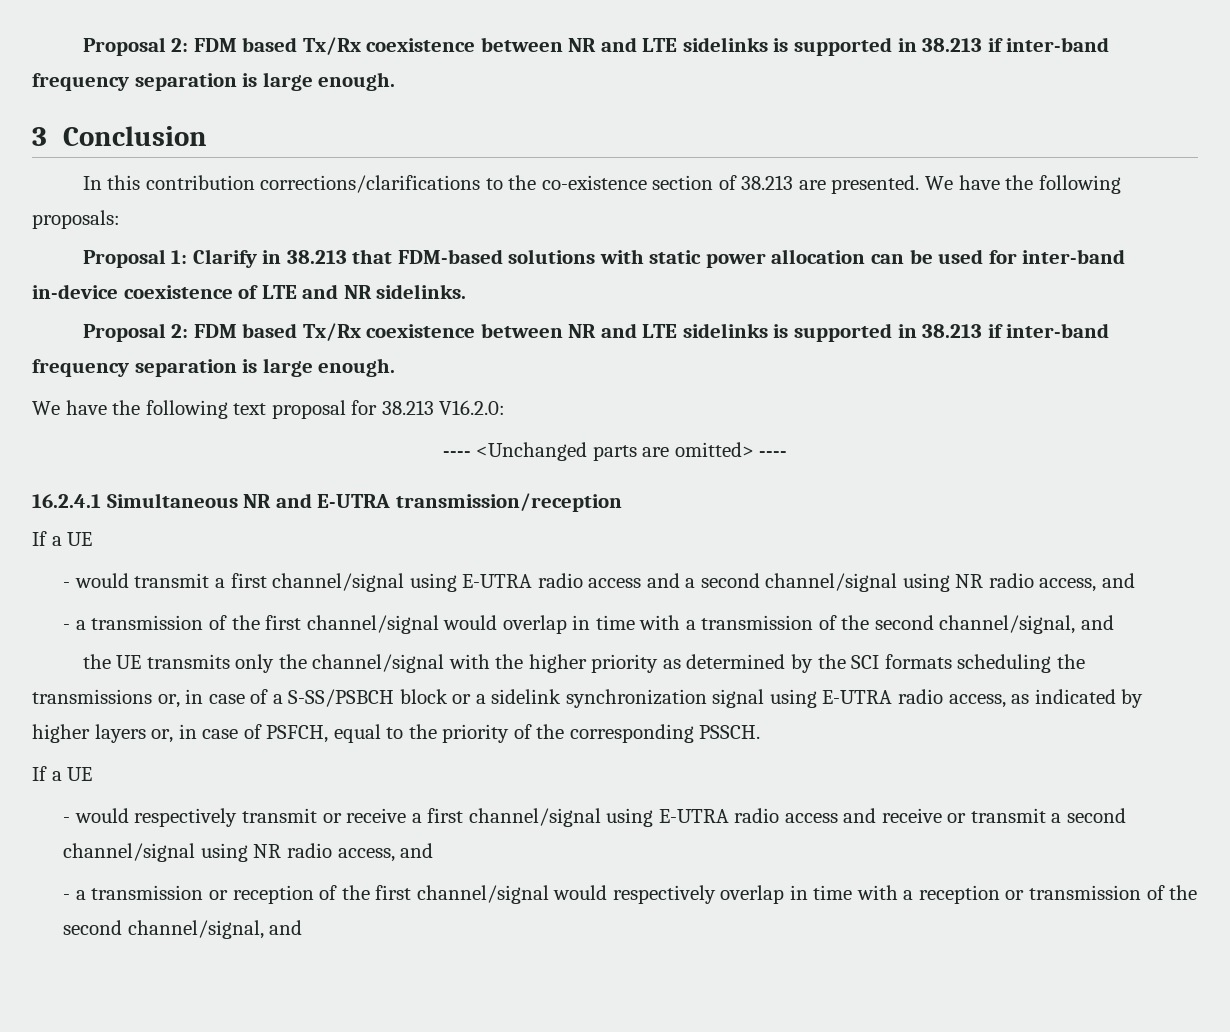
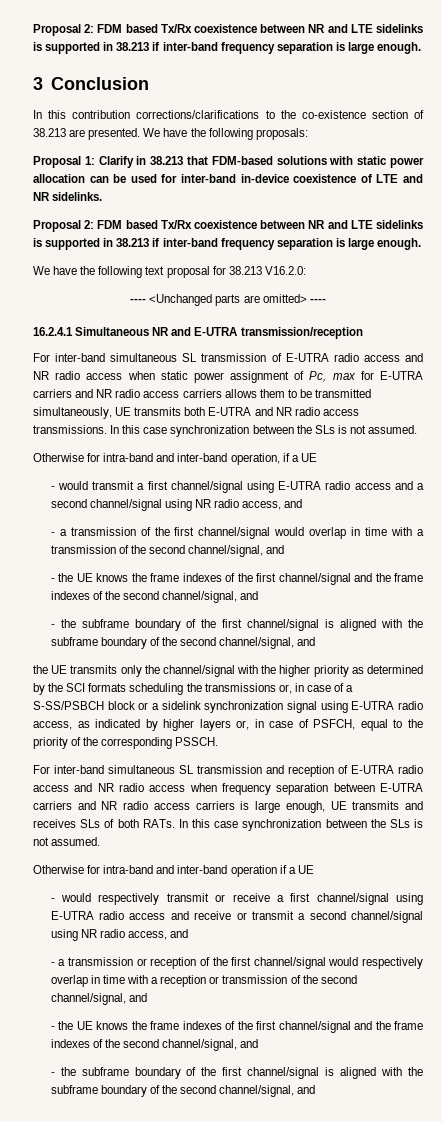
  16.2.4.1 Simultaneous NR and E-UTRA transmission/reception
- If a UE
+ For inter-band simultaneous SL transmission of E-UTRA radio access and NR radio access when static power assignment of Pc, max for E-UTRA carriers and NR radio access carriers allows them to be transmitted simultaneously, UE transmits both E-UTRA and NR radio access transmissions. In this case synchronization between the SLs is not assumed.
+ Otherwise for intra-band and inter-band operation, if a UE
  - a transmission of the first channel/signal would overlap in time with a transmission of the second channel/signal, and
+ - the UE knows the frame indexes of the first channel/signal and the frame indexes of the second channel/signal, and
+ - the subframe boundary of the first channel/signal is aligned with the subframe boundary of the second channel/signal, and
  the UE transmits only the channel/signal with the higher priority as determined by the SCI formats scheduling the transmissions or, in case of a S-SS/PSBCH block or a sidelink synchronization signal using E-UTRA radio access, as indicated by higher layers or, in case of PSFCH, equal to the priority of the corresponding PSSCH.
- If a UE
+ For inter-band simultaneous SL transmission and reception of E-UTRA radio access and NR radio access when frequency separation between E-UTRA carriers and NR radio access carriers is large enough, UE transmits and receives SLs of both RATs. In this case synchronization between the SLs is not assumed.
+ Otherwise for intra-band and inter-band operation if a UE
  - a transmission or reception of the first channel/signal would respectively overlap in time with a reception or transmission of the second channel/signal, and
+ - the UE knows the frame indexes of the first channel/signal and the frame indexes of the second channel/signal, and
+ - the subframe boundary of the first channel/signal is aligned with the subframe boundary of the second channel/signal, and

